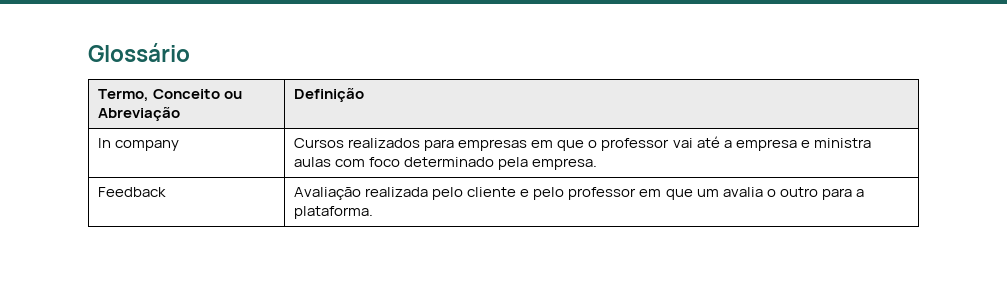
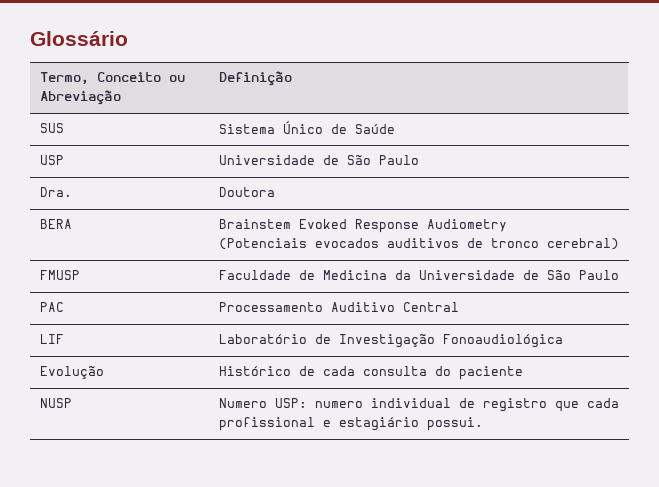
- In company | Cursos realizados para empresas em que o professor vai até a empresa e ministra aulas com foco determinado pela empresa.
- Feedback | Avaliação realizada pelo cliente e pelo professor em que um avalia o outro para a plataforma.
+ SUS | Sistema Único de Saúde
+ USP | Universidade de São Paulo
+ Dra. | Doutora
+ BERA | Brainstem Evoked Response Audiometry
+ (Potenciais evocados auditivos de tronco cerebral)
+ FMUSP | Faculdade de Medicina da Universidade de São Paulo
+ PAC | Processamento Auditivo Central
+ LIF | Laboratório de Investigação Fonoaudiológica
+ Evolução | Histórico de cada consulta do paciente
+ NUSP | Numero USP: numero individual de registro que cada profissional e estagiário possui.

